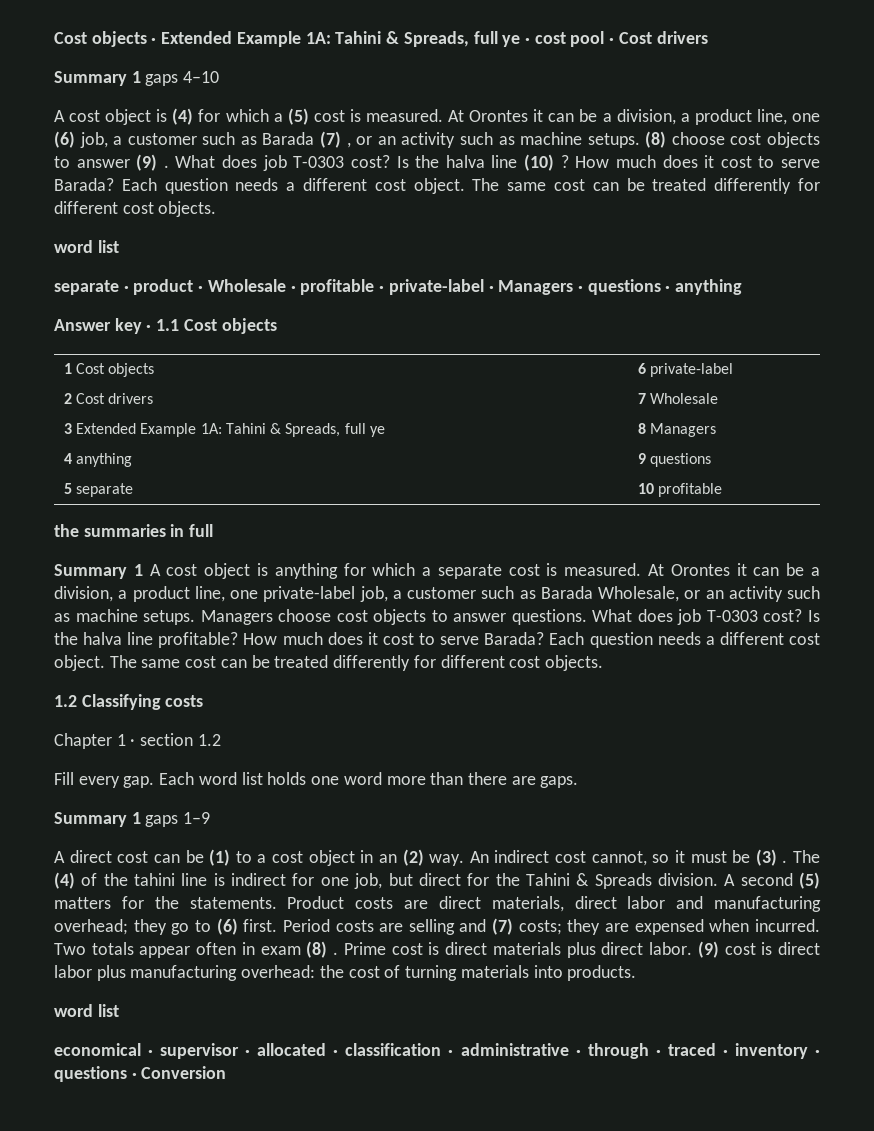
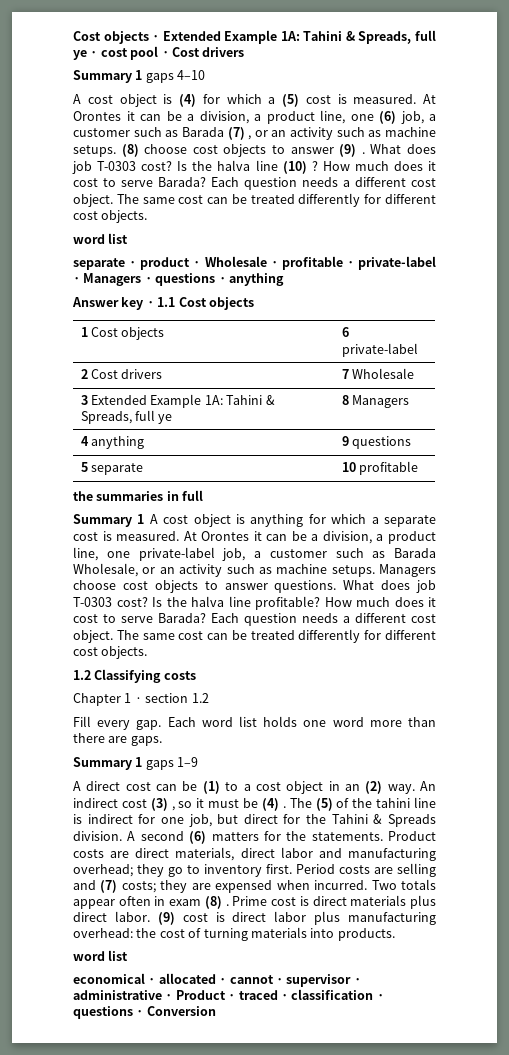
- An indirect cost cannot, so it must be (3) .
+ An indirect cost (3) , so it must be (4) .
- The (4) of the tahini line is indirect for one job, but direct for the Tahini & Spreads division.
+ The (5) of the tahini line is indirect for one job, but direct for the Tahini & Spreads division.
- A second (5) matters for the statements.
+ A second (6) matters for the statements.
- Product costs are direct materials, direct labor and manufacturing overhead; they go to (6) first.
+ Product costs are direct materials, direct labor and manufacturing overhead; they go to inventory first.
- economical · supervisor · allocated · classification · administrative · through · traced · inventory · questions · Conversion
+ economical · allocated · cannot · supervisor · administrative · Product · traced · classification · questions · Conversion

